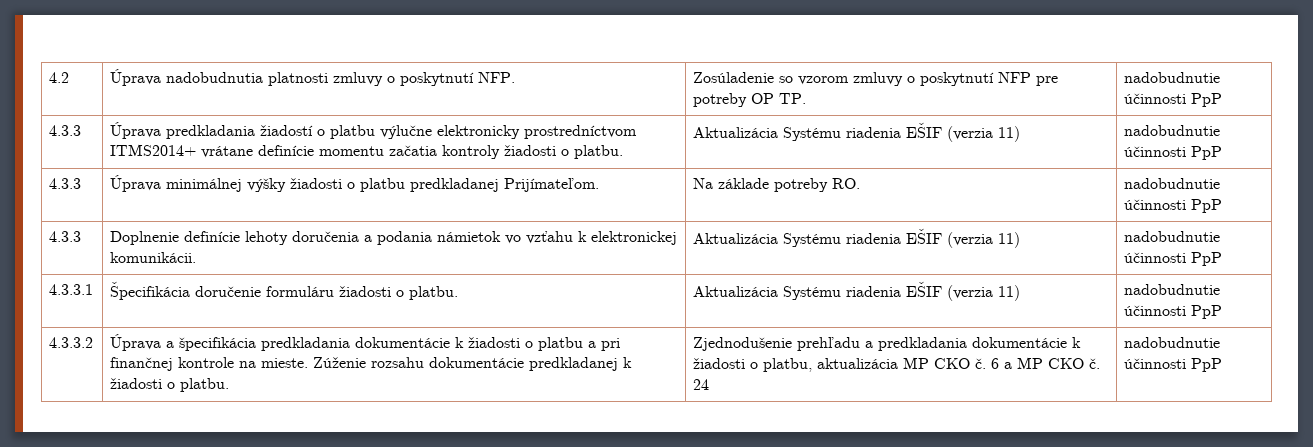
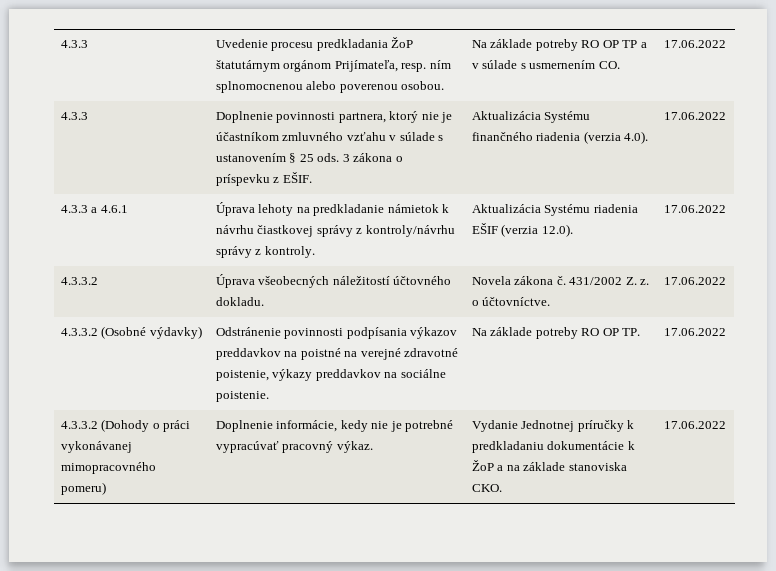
- 4.2 | Úprava nadobudnutia platnosti zmluvy o poskytnutí NFP. | Zosúladenie so vzorom zmluvy o poskytnutí NFP pre potreby OP TP. | nadobudnutie účinnosti PpP
- 4.3.3 | Úprava predkladania žiadostí o platbu výlučne elektronicky prostredníctvom ITMS2014+ vrátane definície momentu začatia kontroly žiadosti o platbu. | Aktualizácia Systému riadenia EŠIF (verzia 11) | nadobudnutie účinnosti PpP
- 4.3.3 | Úprava minimálnej výšky žiadosti o platbu predkladanej Prijímateľom. | Na základe potreby RO. | nadobudnutie účinnosti PpP
- 4.3.3 | Doplnenie definície lehoty doručenia a podania námietok vo vzťahu k elektronickej komunikácii. | Aktualizácia Systému riadenia EŠIF (verzia 11) | nadobudnutie účinnosti PpP
- 4.3.3.1 | Špecifikácia doručenie formuláru žiadosti o platbu. | Aktualizácia Systému riadenia EŠIF (verzia 11) | nadobudnutie účinnosti PpP
- 4.3.3.2 | Úprava a špecifikácia predkladania dokumentácie k žiadosti o platbu a pri finančnej kontrole na mieste. Zúženie rozsahu dokumentácie predkladanej k žiadosti o platbu. | Zjednodušenie prehľadu a predkladania dokumentácie k žiadosti o platbu, aktualizácia MP CKO č. 6 a MP CKO č. 24 | nadobudnutie účinnosti PpP
+ 4.3.3 | Uvedenie procesu predkladania ŽoP štatutárnym orgánom Prijímateľa, resp. ním splnomocnenou alebo poverenou osobou. | Na základe potreby RO OP TP a v súlade s usmernením CO. | 17.06.2022
+ 4.3.3 | Doplnenie povinnosti partnera, ktorý nie je účastníkom zmluvného vzťahu v súlade s ustanovením § 25 ods. 3 zákona o príspevku z EŠIF. | Aktualizácia Systému finančného riadenia (verzia 4.0). | 17.06.2022
+ 4.3.3 a 4.6.1 | Úprava lehoty na predkladanie námietok k návrhu čiastkovej správy z kontroly/návrhu správy z kontroly. | Aktualizácia Systému riadenia EŠIF (verzia 12.0). | 17.06.2022
+ 4.3.3.2 | Úprava všeobecných náležitostí účtovného dokladu. | Novela zákona č. 431/2002 Z. z. o účtovníctve. | 17.06.2022
+ 4.3.3.2 (Osobné výdavky) | Odstránenie povinnosti podpísania výkazov preddavkov na poistné na verejné zdravotné poistenie, výkazy preddavkov na sociálne poistenie. | Na základe potreby RO OP TP. | 17.06.2022
+ 4.3.3.2 (Dohody o práci vykonávanej mimopracovného pomeru) | Doplnenie informácie, kedy nie je potrebné vypracúvať pracovný výkaz. | Vydanie Jednotnej príručky k predkladaniu dokumentácie k ŽoP a na základe stanoviska CKO. | 17.06.2022

